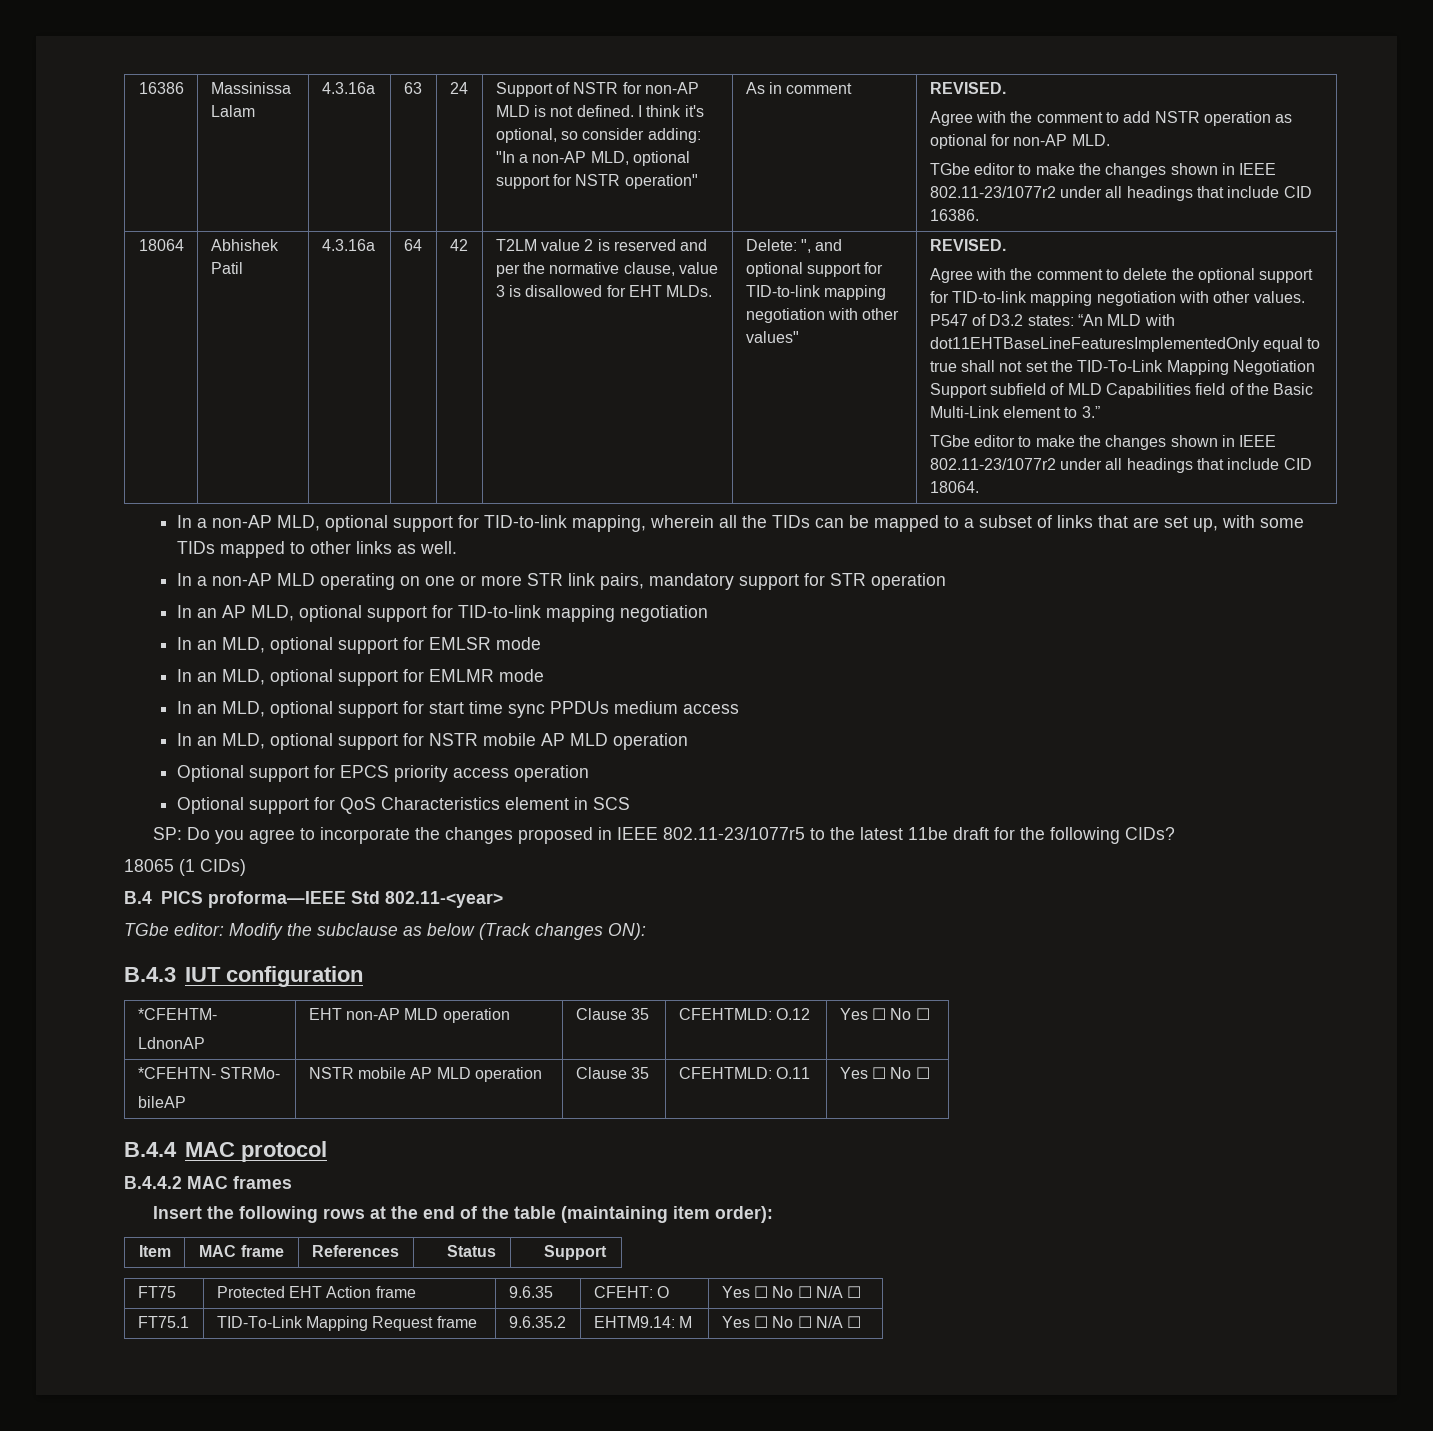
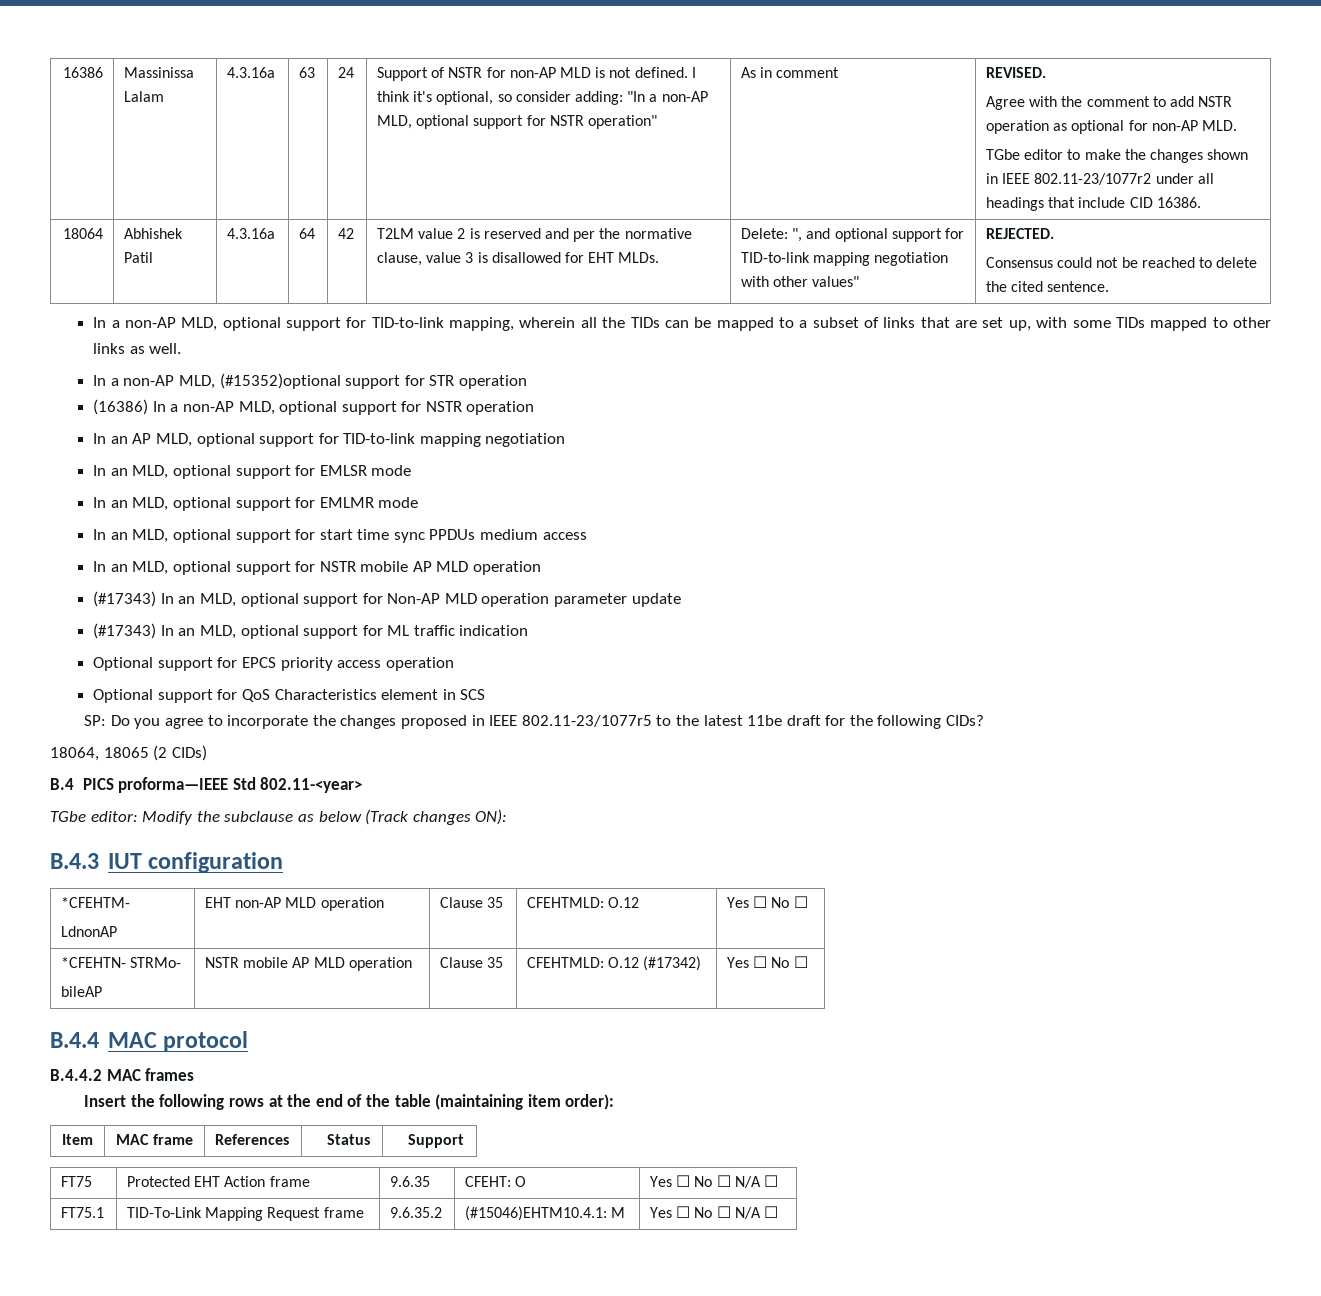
- Delete: ", and optional support for TID-to-link mapping negotiation with other values" | REVISED.
- Agree with the comment to delete the optional support for TID-to-link mapping negotiation with other values. P547 of D3.2 states: “An MLD with dot11EHTBaseLineFeaturesImplementedOnly equal to true shall not set the TID-To-Link Mapping Negotiation Support subfield of MLD Capabilities field of the Basic Multi-Link element to 3.”
- TGbe editor to make the changes shown in IEEE 802.11-23/1077r2 under all headings that include CID 18064.
+ Delete: ", and optional support for TID-to-link mapping negotiation with other values" | REJECTED.
+ Consensus could not be reached to delete the cited sentence.
- In a non-AP MLD operating on one or more STR link pairs, mandatory support for STR operation
+ In a non-AP MLD, (#15352)optional support for STR operation
+ (16386) In a non-AP MLD, optional support for NSTR operation
+ (#17343) In an MLD, optional support for Non-AP MLD operation parameter update
+ (#17343) In an MLD, optional support for ML traffic indication
- 18065 (1 CIDs)
+ 18064, 18065 (2 CIDs)
  *CFEHTN- STRMo-
- bileAP | NSTR mobile AP MLD operation | Clause 35 | CFEHTMLD: O.11 | Yes ☐ No ☐
+ bileAP | NSTR mobile AP MLD operation | Clause 35 | CFEHTMLD: O.12 (#17342) | Yes ☐ No ☐
- FT75.1 | TID-To-Link Mapping Request frame | 9.6.35.2 | EHTM9.14: M | Yes ☐ No ☐ N/A ☐
+ FT75.1 | TID-To-Link Mapping Request frame | 9.6.35.2 | (#15046)EHTM10.4.1: M | Yes ☐ No ☐ N/A ☐

